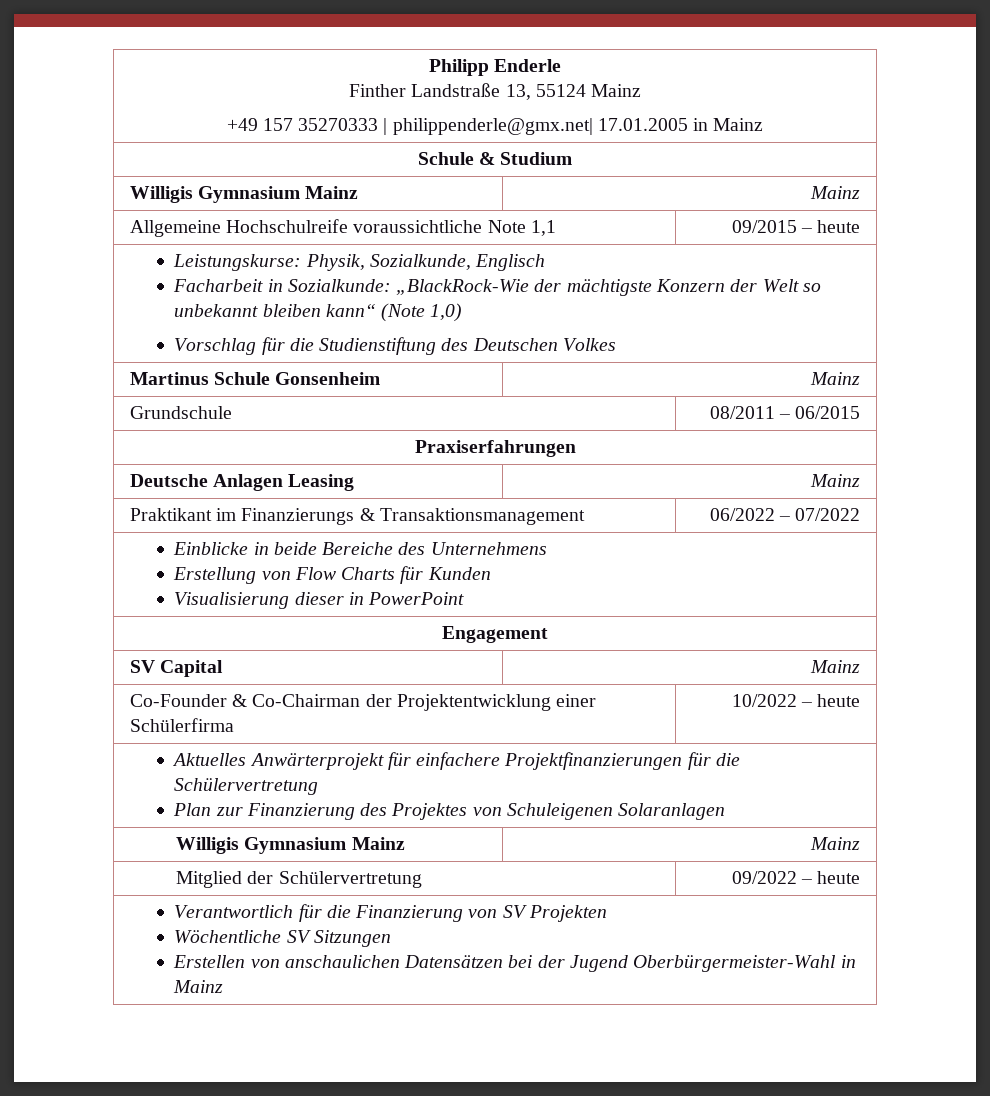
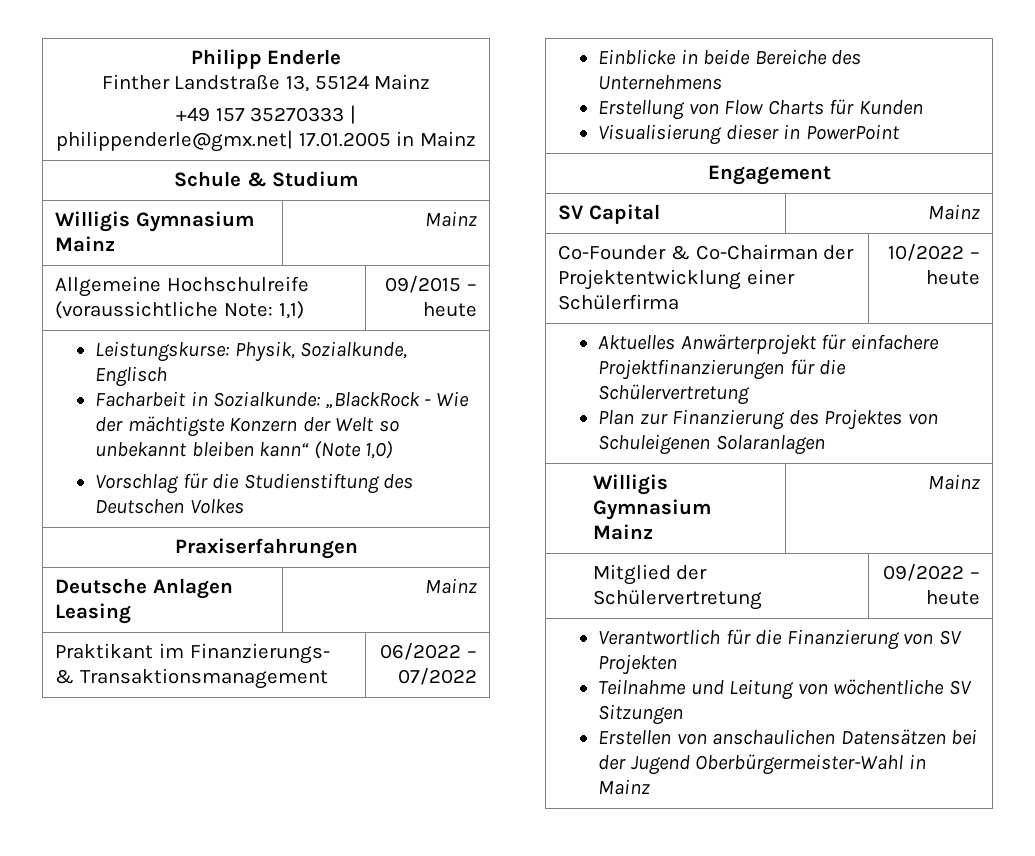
- Allgemeine Hochschulreife voraussichtliche Note 1,1 | 09/2015 – heute
+ Allgemeine Hochschulreife (voraussichtliche Note: 1,1) | 09/2015 – heute
  Leistungskurse: Physik, Sozialkunde, Englisch
- Facharbeit in Sozialkunde: „BlackRock-Wie der mächtigste Konzern der Welt so unbekannt bleiben kann“ (Note 1,0)
+ Facharbeit in Sozialkunde: „BlackRock - Wie der mächtigste Konzern der Welt so unbekannt bleiben kann“ (Note 1,0)
- Martinus Schule Gonsenheim | Mainz
- Grundschule | 08/2011 – 06/2015
- Praktikant im Finanzierungs & Transaktionsmanagement | 06/2022 – 07/2022
+ Praktikant im Finanzierungs- & Transaktionsmanagement | 06/2022 – 07/2022
  Verantwortlich für die Finanzierung von SV Projekten
- Wöchentliche SV Sitzungen
+ Teilnahme und Leitung von wöchentliche SV Sitzungen

